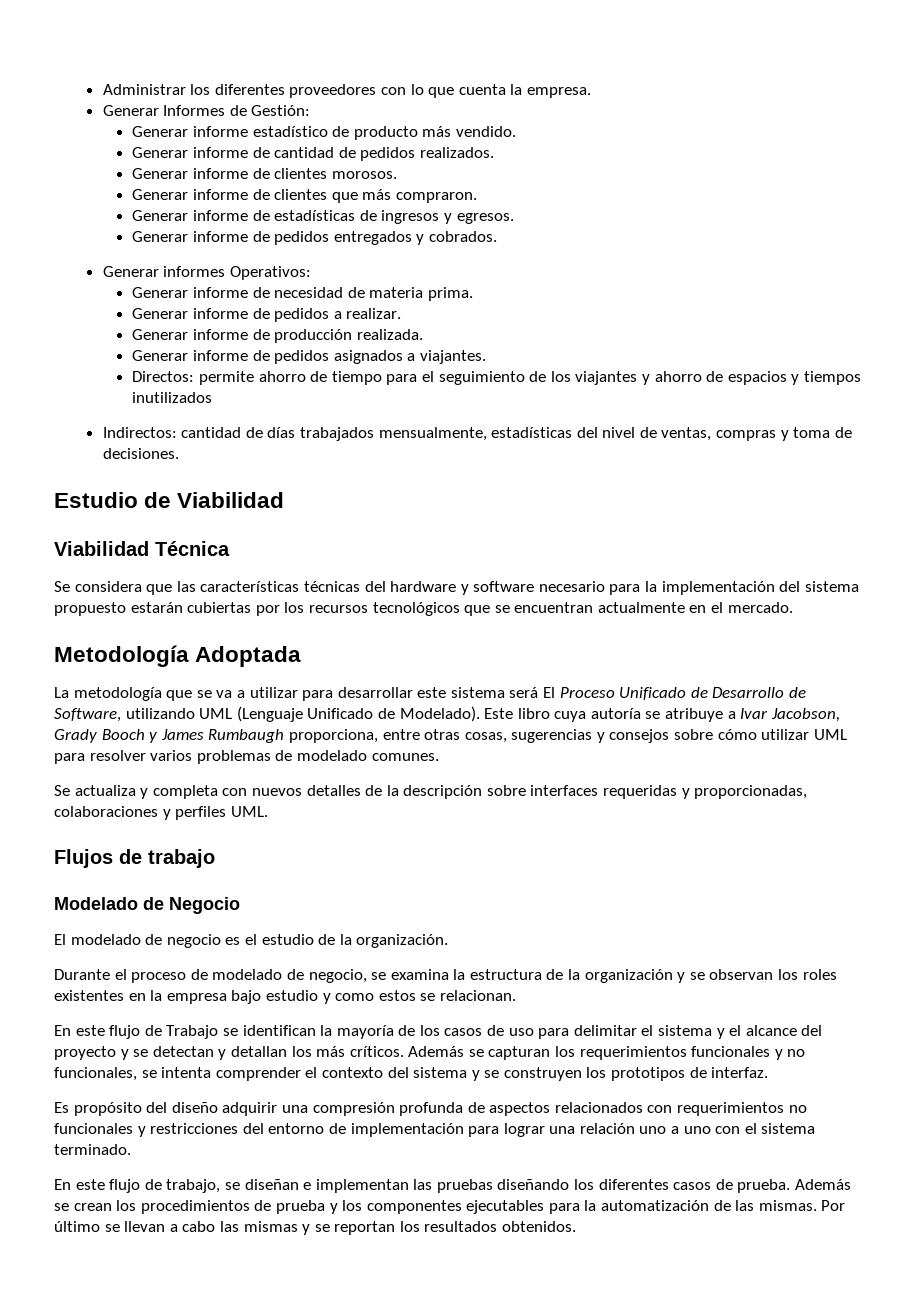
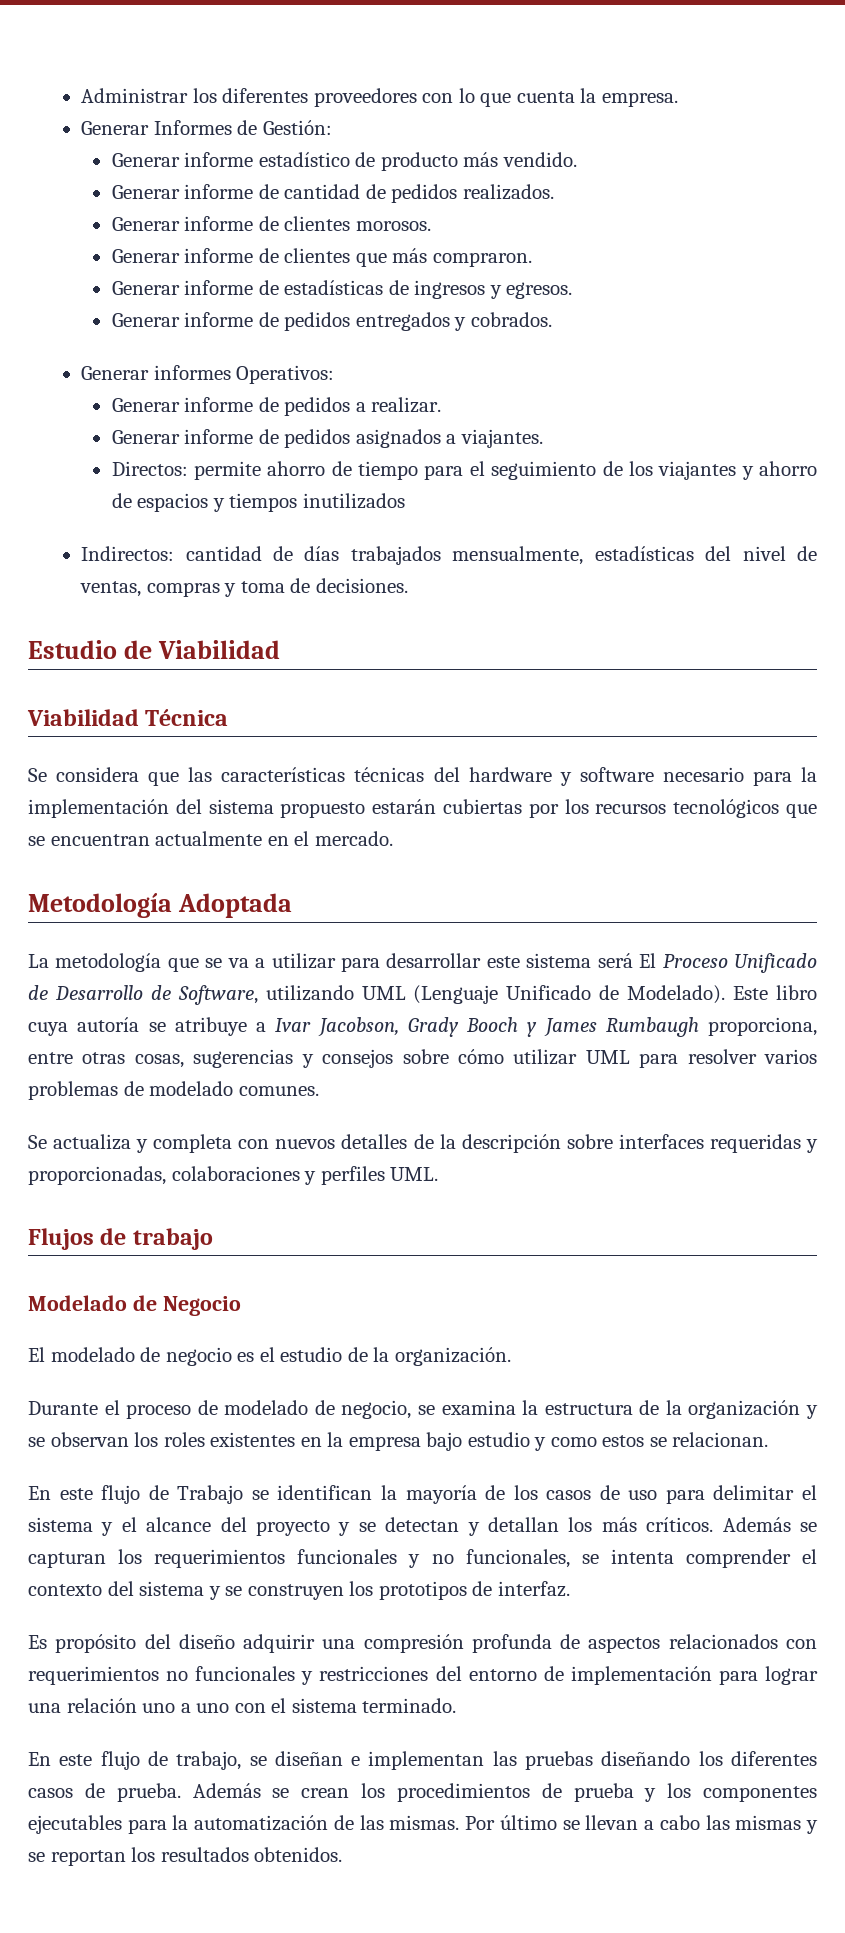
- Generar informe de necesidad de materia prima.
- Generar informe de producción realizada.

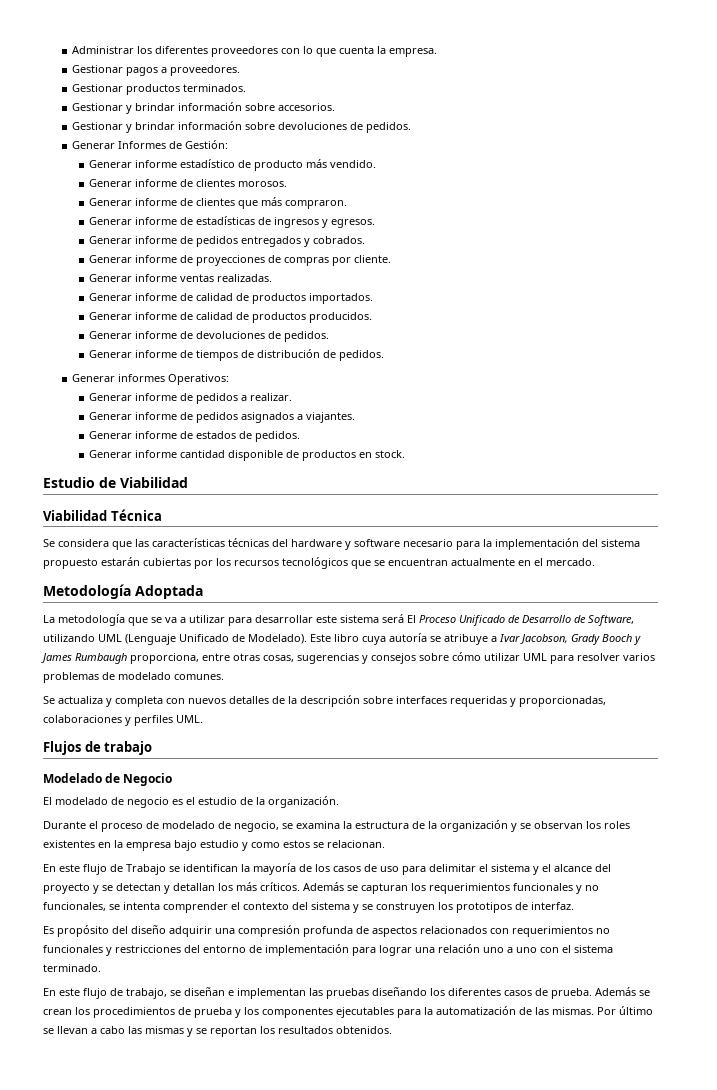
+ Gestionar pagos a proveedores.
+ Gestionar productos terminados.
+ Gestionar y brindar información sobre accesorios.
+ Gestionar y brindar información sobre devoluciones de pedidos.
- Generar informe de cantidad de pedidos realizados.
+ Generar informe de proyecciones de compras por cliente.
+ Generar informe ventas realizadas.
+ Generar informe de calidad de productos importados.
+ Generar informe de calidad de productos producidos.
+ Generar informe de devoluciones de pedidos.
+ Generar informe de tiempos de distribución de pedidos.
- Directos: permite ahorro de tiempo para el seguimiento de los viajantes y ahorro de espacios y tiempos inutilizados
- Indirectos: cantidad de días trabajados mensualmente, estadísticas del nivel de ventas, compras y toma de decisiones.
+ Generar informe de estados de pedidos.
+ Generar informe cantidad disponible de productos en stock.

